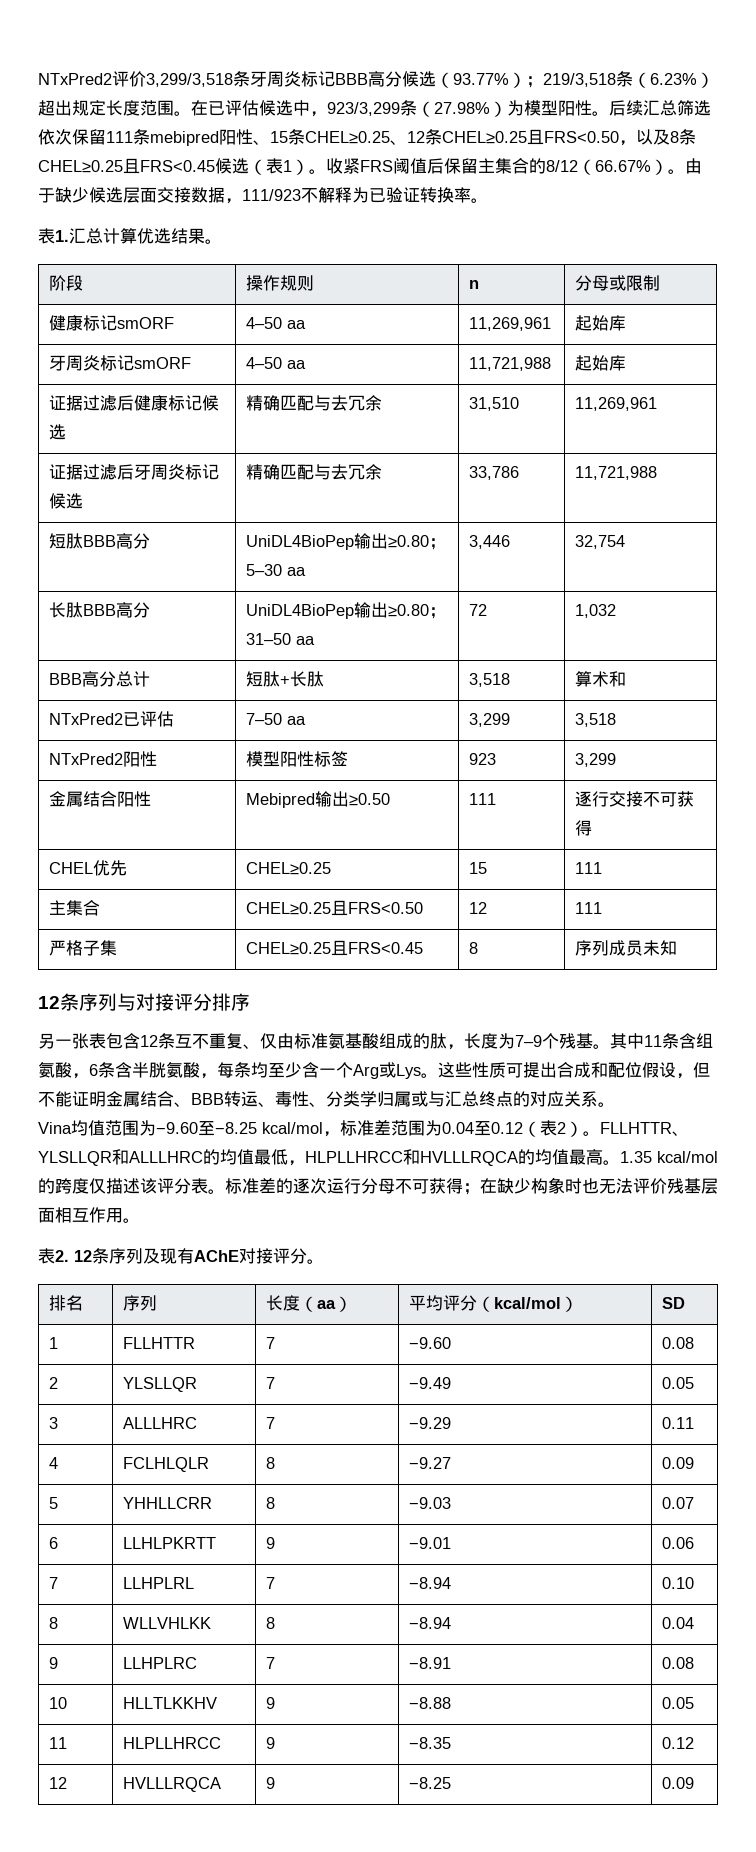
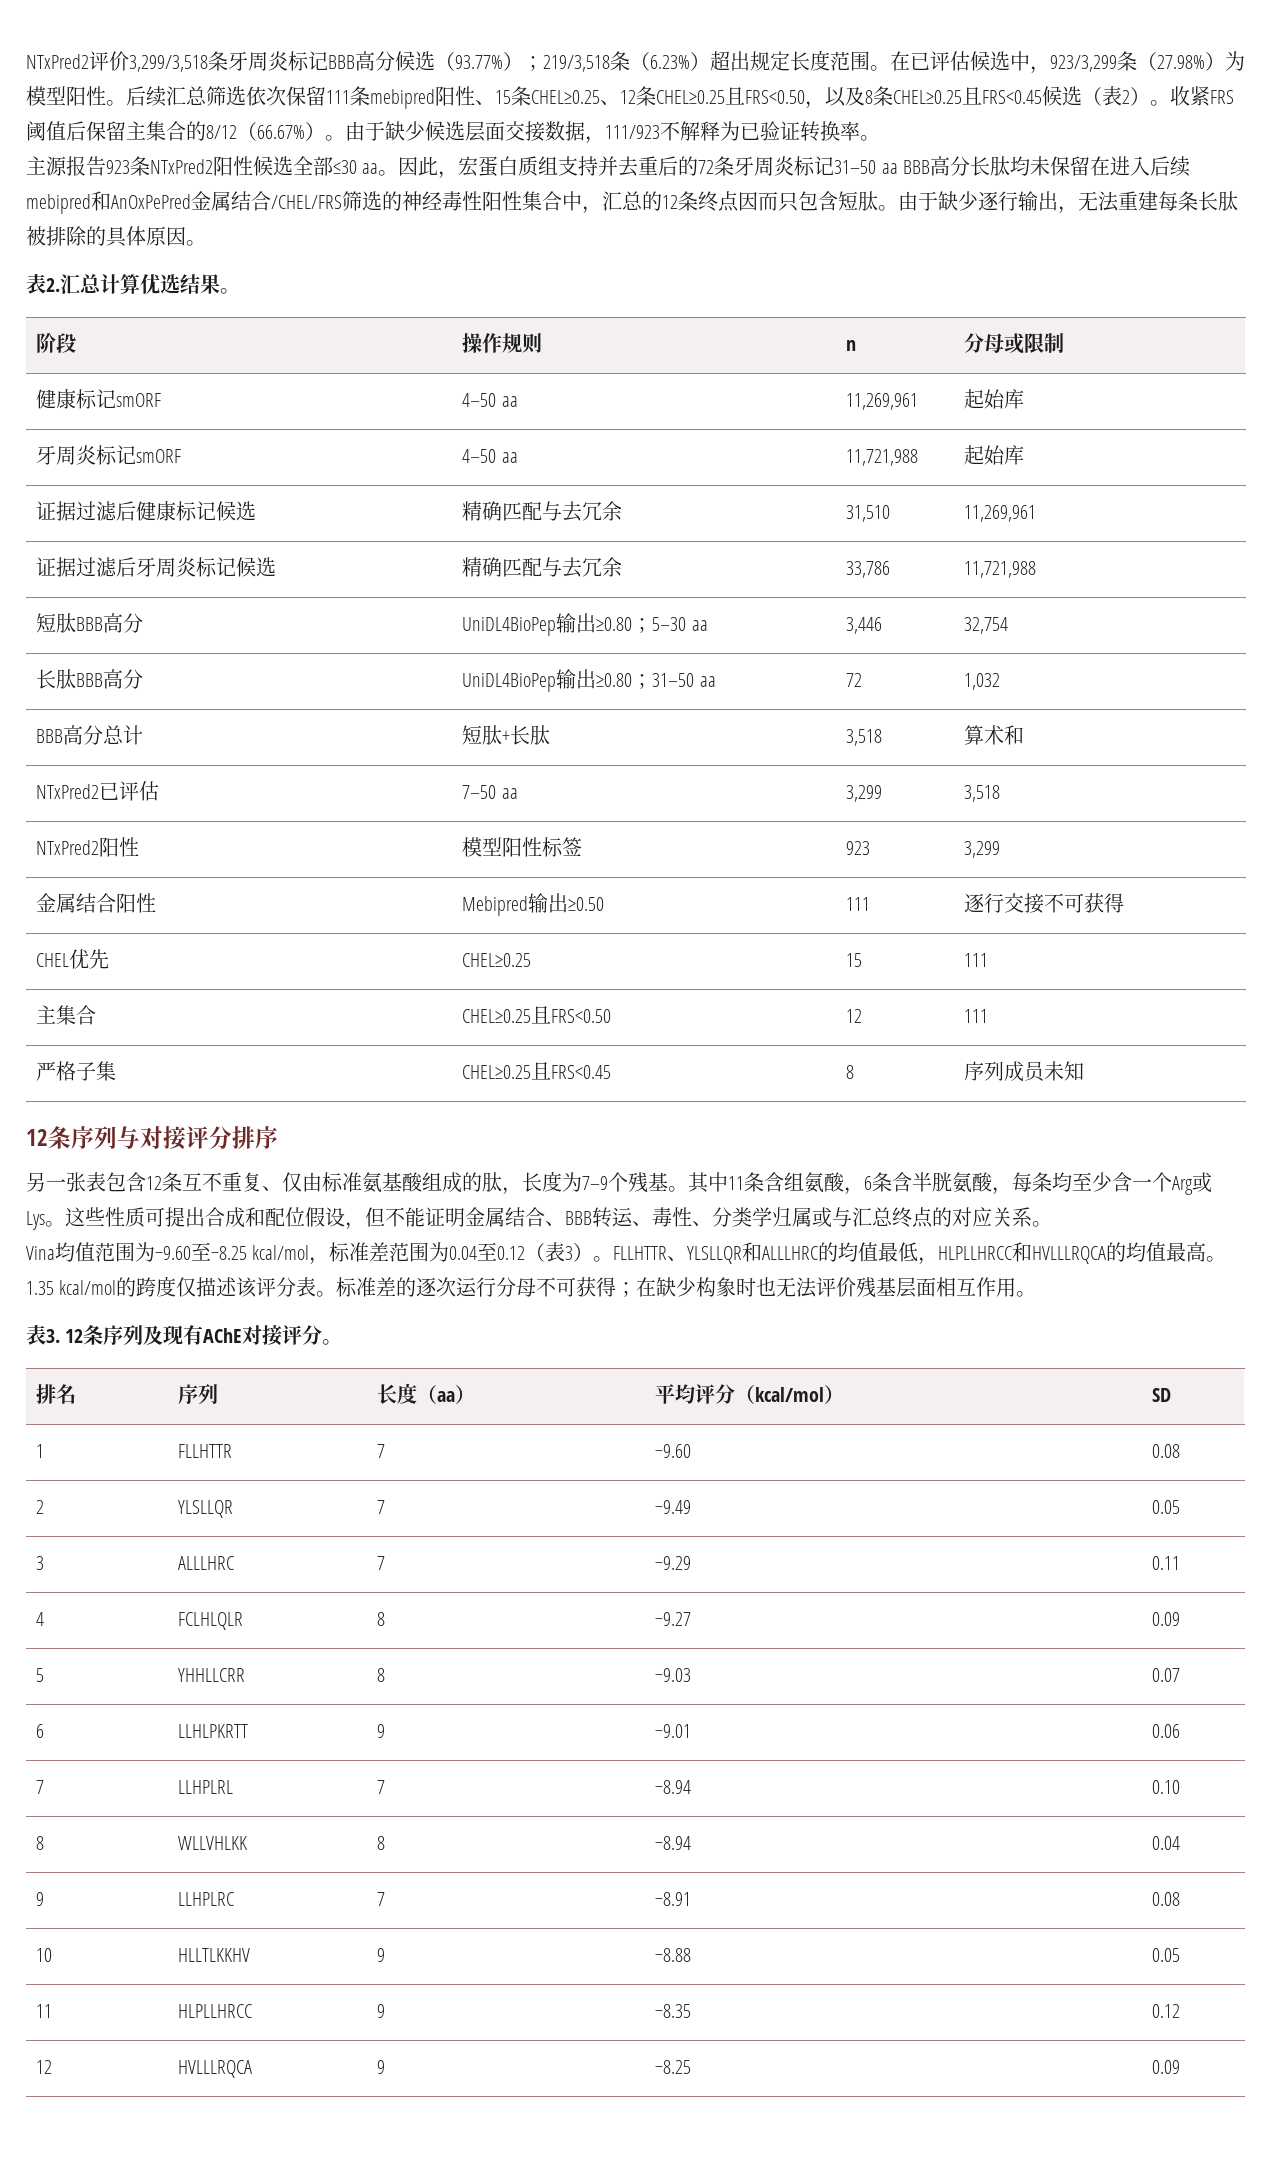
- 后续汇总筛选依次保留111条mebipred阳性、15条CHEL≥0.25、12条CHEL≥0.25且FRS<0.50，以及8条CHEL≥0.25且FRS<0.45候选（表1）。
+ 后续汇总筛选依次保留111条mebipred阳性、15条CHEL≥0.25、12条CHEL≥0.25且FRS<0.50，以及8条CHEL≥0.25且FRS<0.45候选（表2）。
- 表1.汇总计算优选结果。
+ 主源报告923条NTxPred2阳性候选全部≤30 aa。因此，宏蛋白质组支持并去重后的72条牙周炎标记31–50 aa BBB高分长肽均未保留在进入后续mebipred和AnOxPePred金属结合/CHEL/FRS筛选的神经毒性阳性集合中，汇总的12条终点因而只包含短肽。由于缺少逐行输出，无法重建每条长肽被排除的具体原因。
+ 表2.汇总计算优选结果。
- Vina均值范围为−9.60至−8.25 kcal/mol，标准差范围为0.04至0.12（表2）。
+ Vina均值范围为−9.60至−8.25 kcal/mol，标准差范围为0.04至0.12（表3）。
- 表2. 12条序列及现有AChE对接评分。
+ 表3. 12条序列及现有AChE对接评分。

